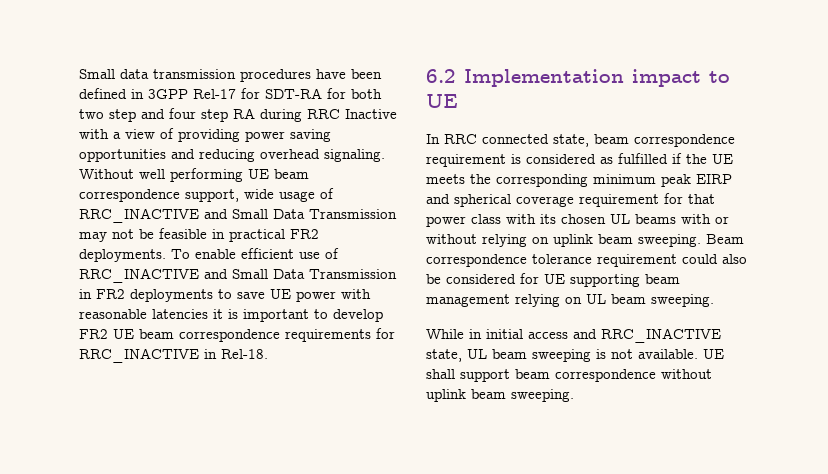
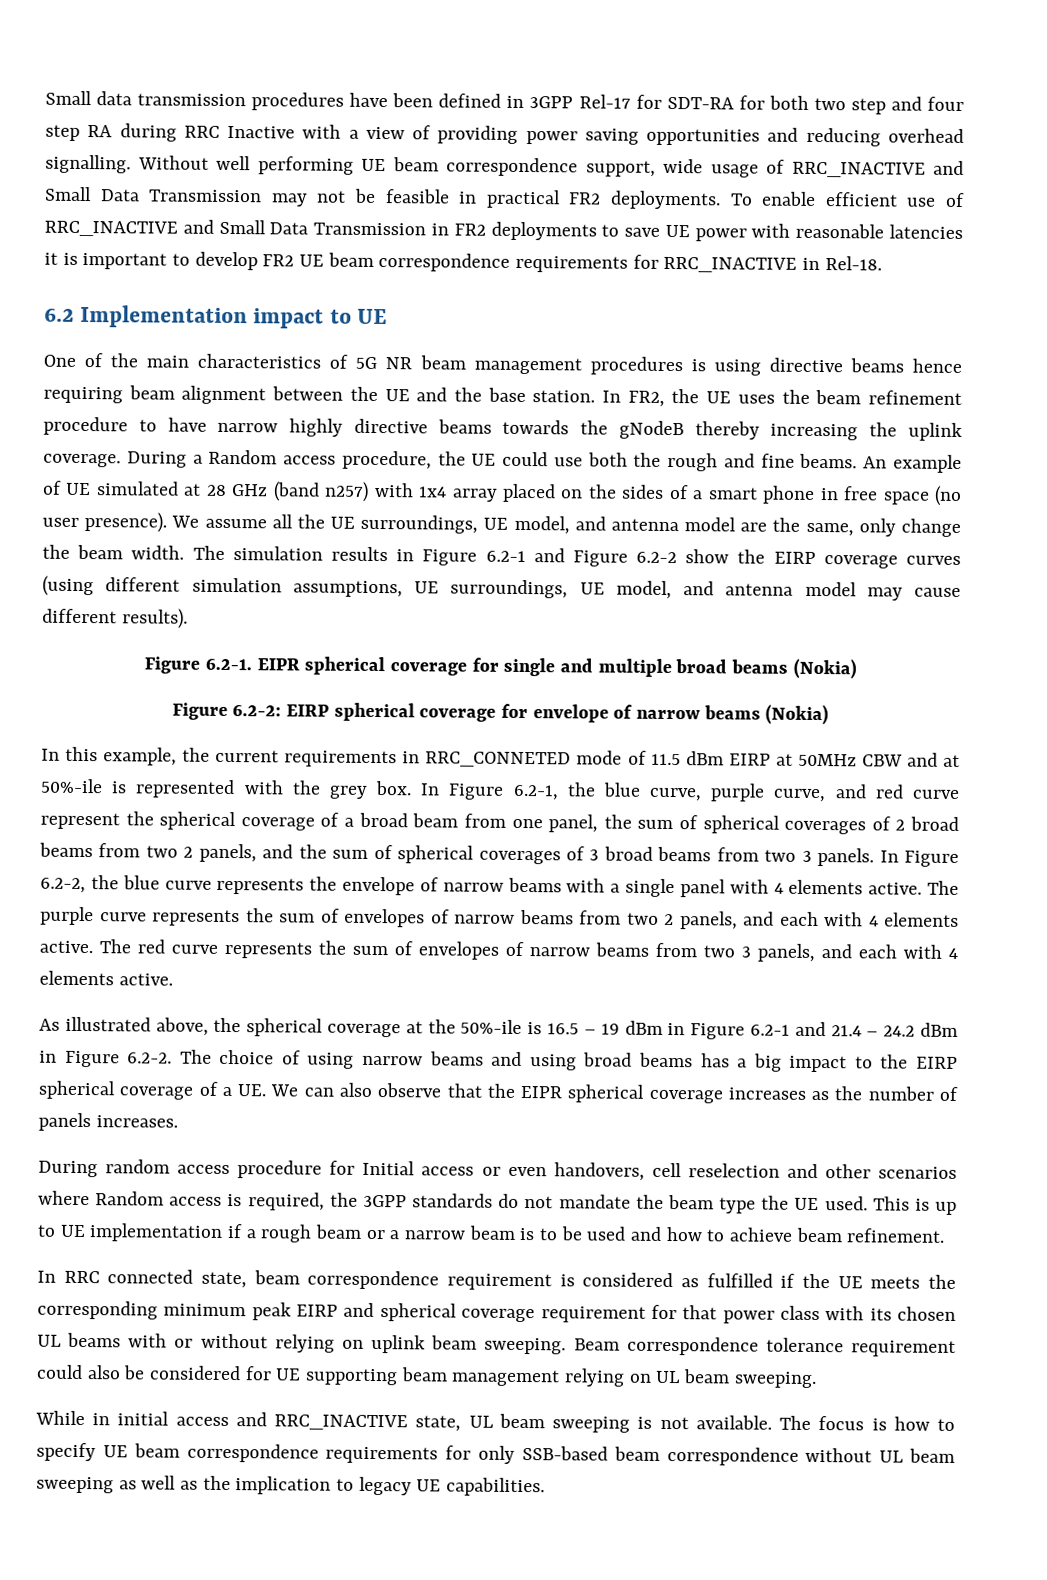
- Small data transmission procedures have been defined in 3GPP Rel-17 for SDT-RA for both two step and four step RA during RRC Inactive with a view of providing power saving opportunities and reducing overhead signaling.
+ Small data transmission procedures have been defined in 3GPP Rel-17 for SDT-RA for both two step and four step RA during RRC Inactive with a view of providing power saving opportunities and reducing overhead signalling.
+ One of the main characteristics of 5G NR beam management procedures is using directive beams hence requiring beam alignment between the UE and the base station. In FR2, the UE uses the beam refinement procedure to have narrow highly directive beams towards the gNodeB thereby increasing the uplink coverage. During a Random access procedure, the UE could use both the rough and fine beams. An example of UE simulated at 28 GHz (band n257) with 1x4 array placed on the sides of a smart phone in free space (no user presence). We assume all the UE surroundings, UE model, and antenna model are the same, only change the beam width. The simulation results in Figure 6.2-1 and Figure 6.2-2 show the EIRP coverage curves (using different simulation assumptions, UE surroundings, UE model, and antenna model may cause different results).
+ Figure 6.2-1. EIPR spherical coverage for single and multiple broad beams (Nokia)
+ Figure 6.2-2: EIRP spherical coverage for envelope of narrow beams (Nokia)
+ In this example, the current requirements in RRC_CONNETED mode of 11.5 dBm EIRP at 50MHz CBW and at 50%-ile is represented with the grey box. In Figure 6.2-1, the blue curve, purple curve, and red curve represent the spherical coverage of a broad beam from one panel, the sum of spherical coverages of 2 broad beams from two 2 panels, and the sum of spherical coverages of 3 broad beams from two 3 panels. In Figure 6.2-2, the blue curve represents the envelope of narrow beams with a single panel with 4 elements active. The purple curve represents the sum of envelopes of narrow beams from two 2 panels, and each with 4 elements active. The red curve represents the sum of envelopes of narrow beams from two 3 panels, and each with 4 elements active.
+ As illustrated above, the spherical coverage at the 50%-ile is 16.5 – 19 dBm in Figure 6.2-1 and 21.4 – 24.2 dBm in Figure 6.2-2. The choice of using narrow beams and using broad beams has a big impact to the EIRP spherical coverage of a UE. We can also observe that the EIPR spherical coverage increases as the number of panels increases.
+ During random access procedure for Initial access or even handovers, cell reselection and other scenarios where Random access is required, the 3GPP standards do not mandate the beam type the UE used. This is up to UE implementation if a rough beam or a narrow beam is to be used and how to achieve beam refinement.
- UE shall support beam correspondence without uplink beam sweeping.
+ The focus is how to specify UE beam correspondence requirements for only SSB-based beam correspondence without UL beam sweeping as well as the implication to legacy UE capabilities.

